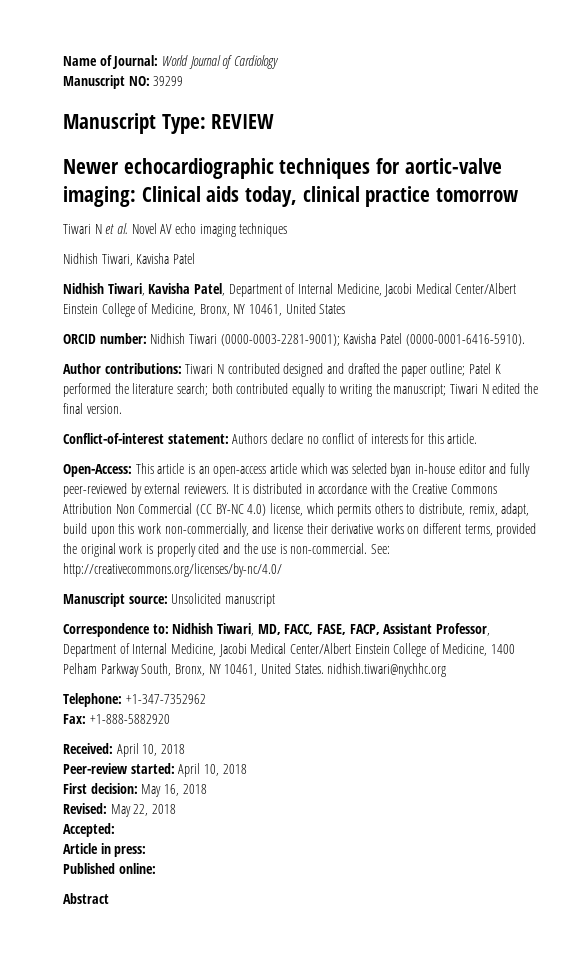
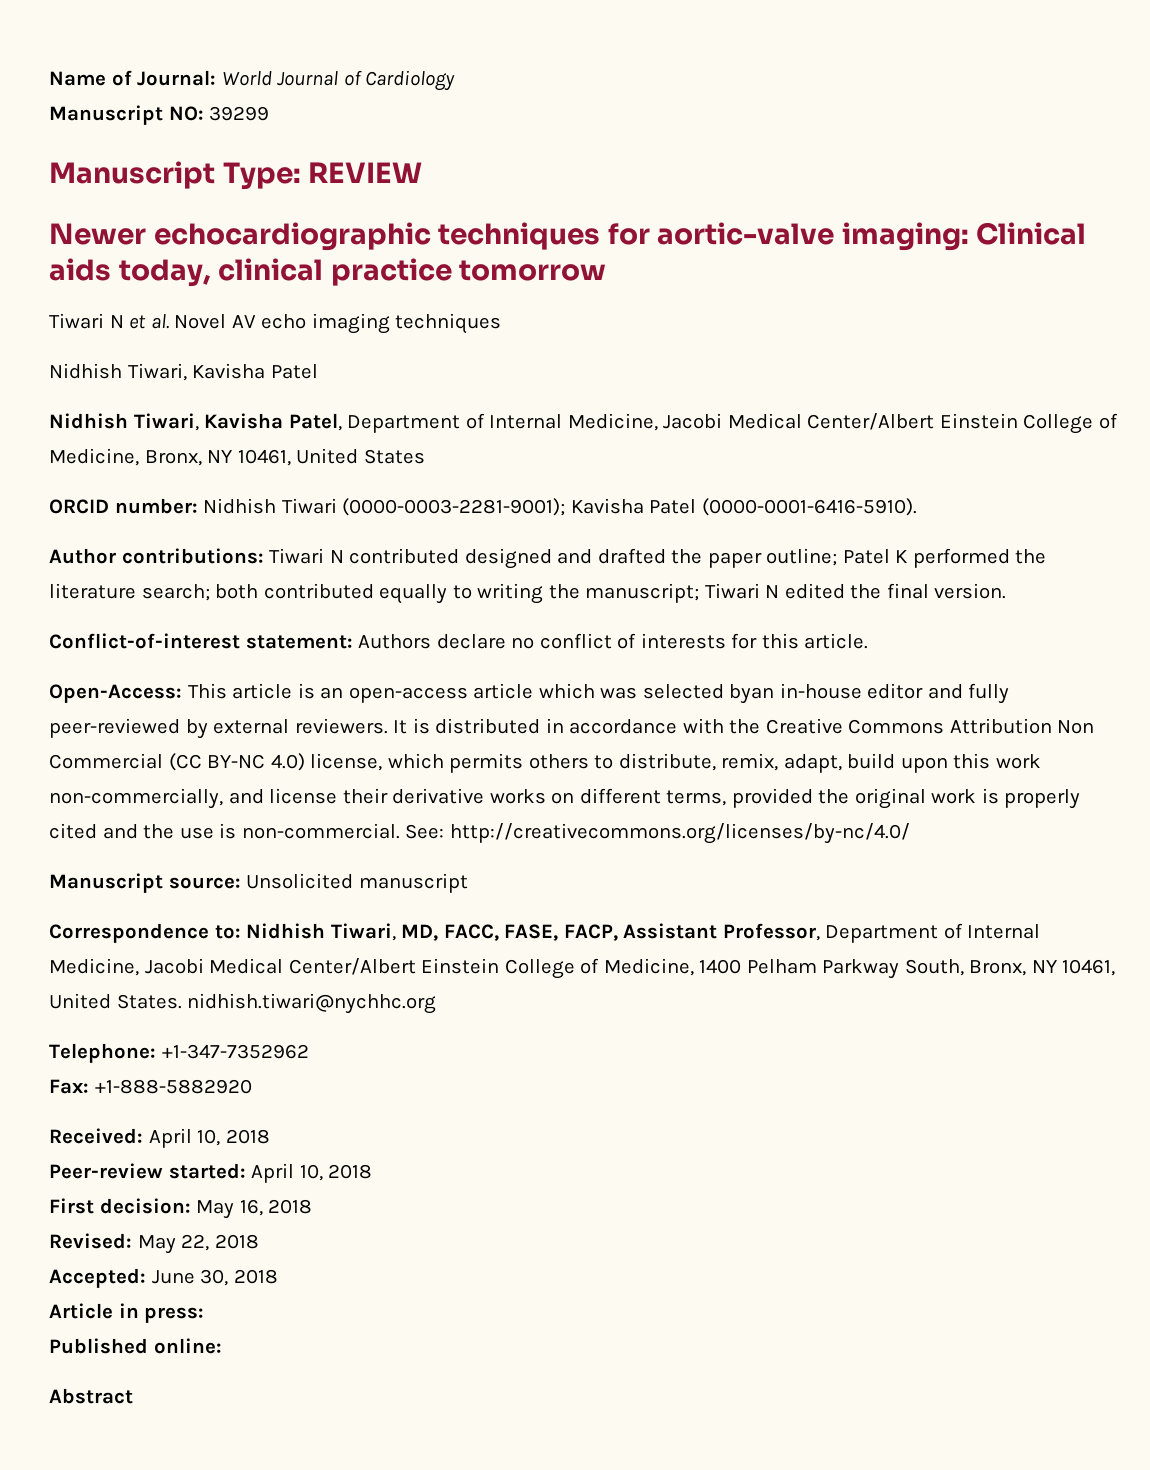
- Accepted:
+ Accepted: June 30, 2018

